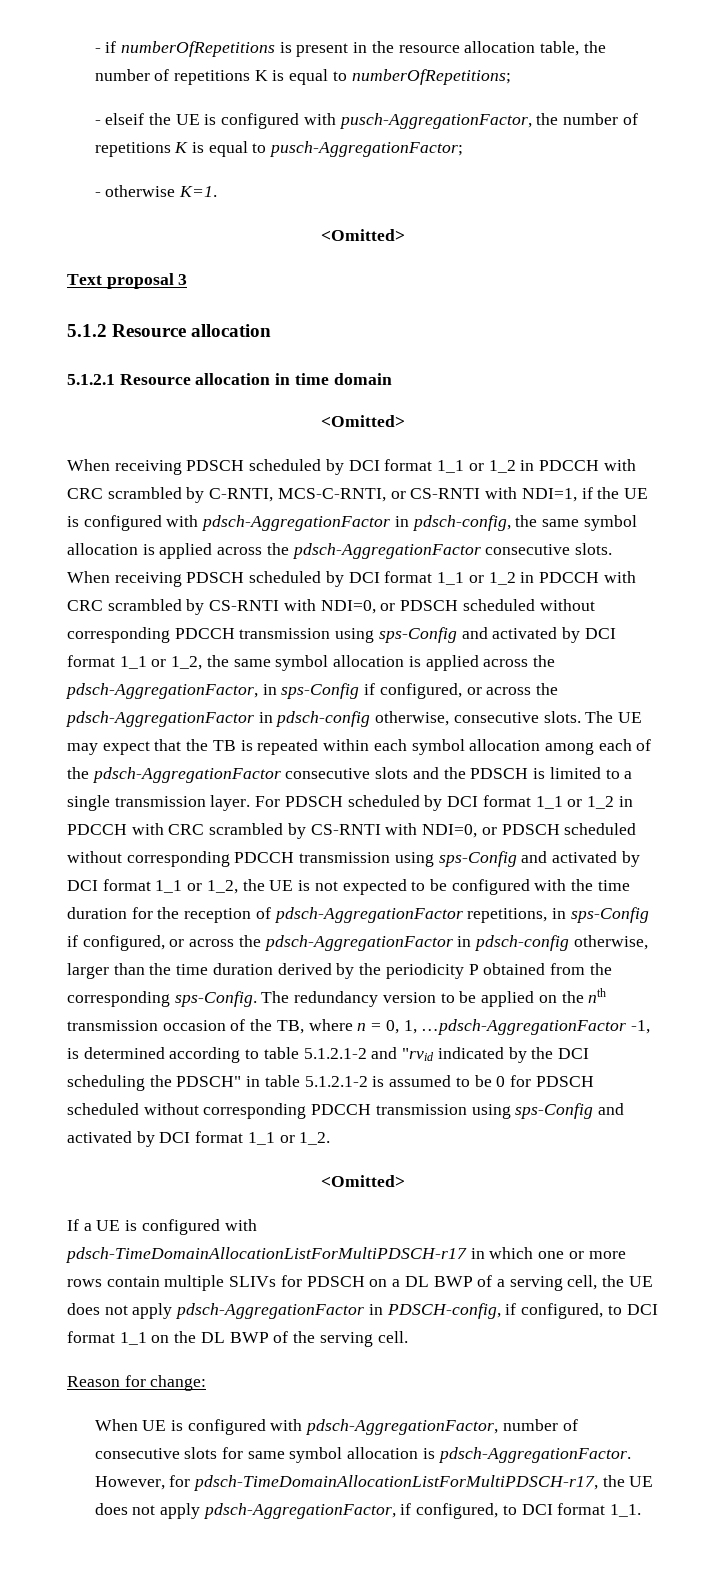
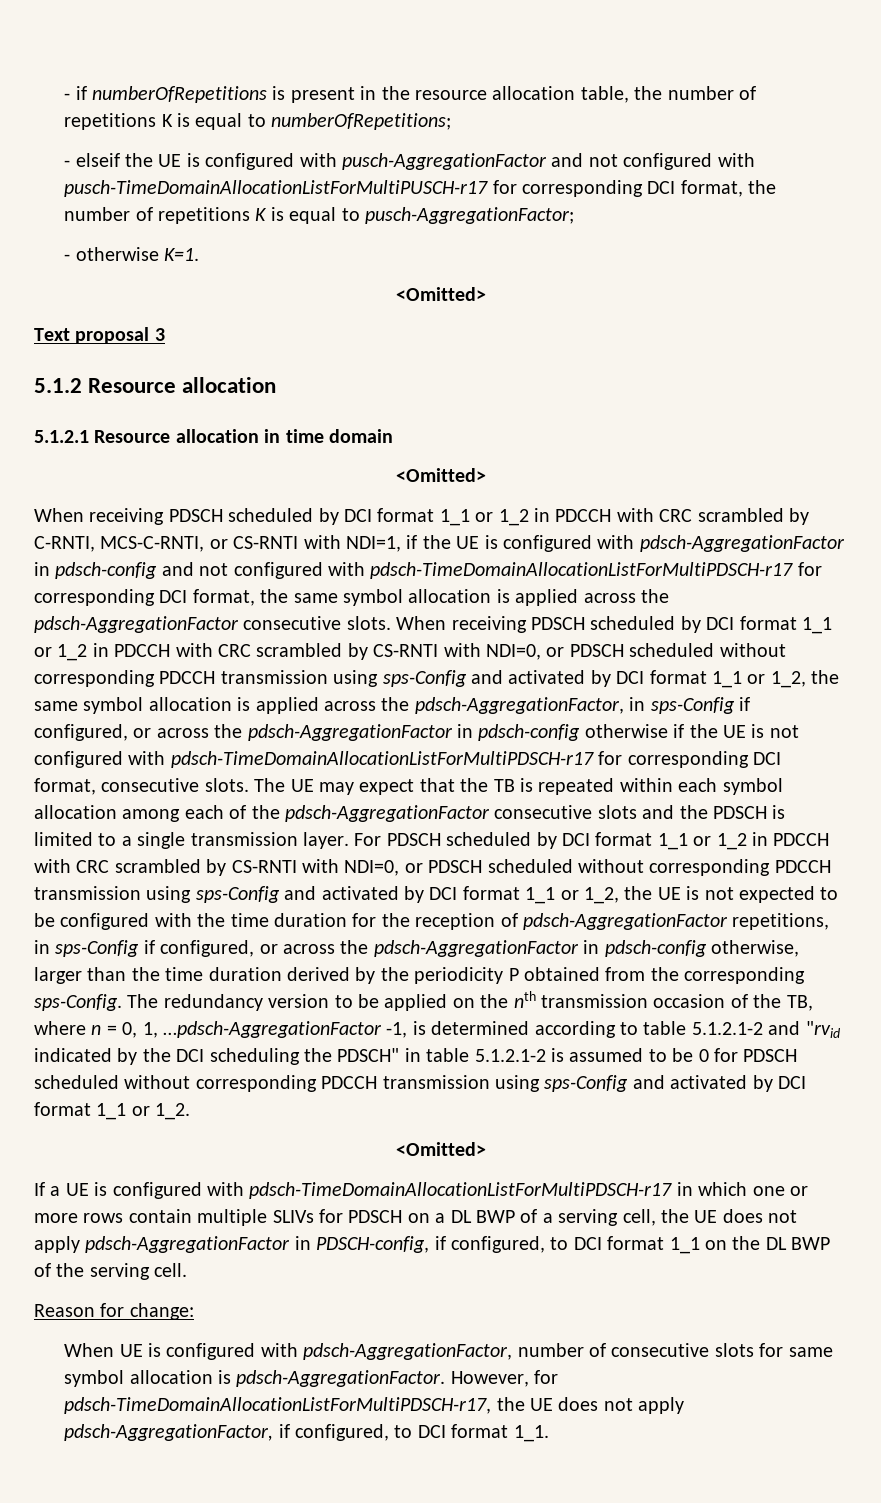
- - elseif the UE is configured with pusch-AggregationFactor, the number of repetitions K is equal to pusch-AggregationFactor;
+ - elseif the UE is configured with pusch-AggregationFactor and not configured with pusch-TimeDomainAllocationListForMultiPUSCH-r17 for corresponding DCI format, the number of repetitions K is equal to pusch-AggregationFactor;
- When receiving PDSCH scheduled by DCI format 1_1 or 1_2 in PDCCH with CRC scrambled by C-RNTI, MCS-C-RNTI, or CS-RNTI with NDI=1, if the UE is configured with pdsch-AggregationFactor in pdsch-config, the same symbol allocation is applied across the pdsch-AggregationFactor consecutive slots.
+ When receiving PDSCH scheduled by DCI format 1_1 or 1_2 in PDCCH with CRC scrambled by C-RNTI, MCS-C-RNTI, or CS-RNTI with NDI=1, if the UE is configured with pdsch-AggregationFactor in pdsch-config and not configured with pdsch-TimeDomainAllocationListForMultiPDSCH-r17 for corresponding DCI format, the same symbol allocation is applied across the pdsch-AggregationFactor consecutive slots.
- When receiving PDSCH scheduled by DCI format 1_1 or 1_2 in PDCCH with CRC scrambled by CS-RNTI with NDI=0, or PDSCH scheduled without corresponding PDCCH transmission using sps-Config and activated by DCI format 1_1 or 1_2, the same symbol allocation is applied across the pdsch-AggregationFactor, in sps-Config if configured, or across the pdsch-AggregationFactor in pdsch-config otherwise, consecutive slots.
+ When receiving PDSCH scheduled by DCI format 1_1 or 1_2 in PDCCH with CRC scrambled by CS-RNTI with NDI=0, or PDSCH scheduled without corresponding PDCCH transmission using sps-Config and activated by DCI format 1_1 or 1_2, the same symbol allocation is applied across the pdsch-AggregationFactor, in sps-Config if configured, or across the pdsch-AggregationFactor in pdsch-config otherwise if the UE is not configured with pdsch-TimeDomainAllocationListForMultiPDSCH-r17 for corresponding DCI format, consecutive slots.

